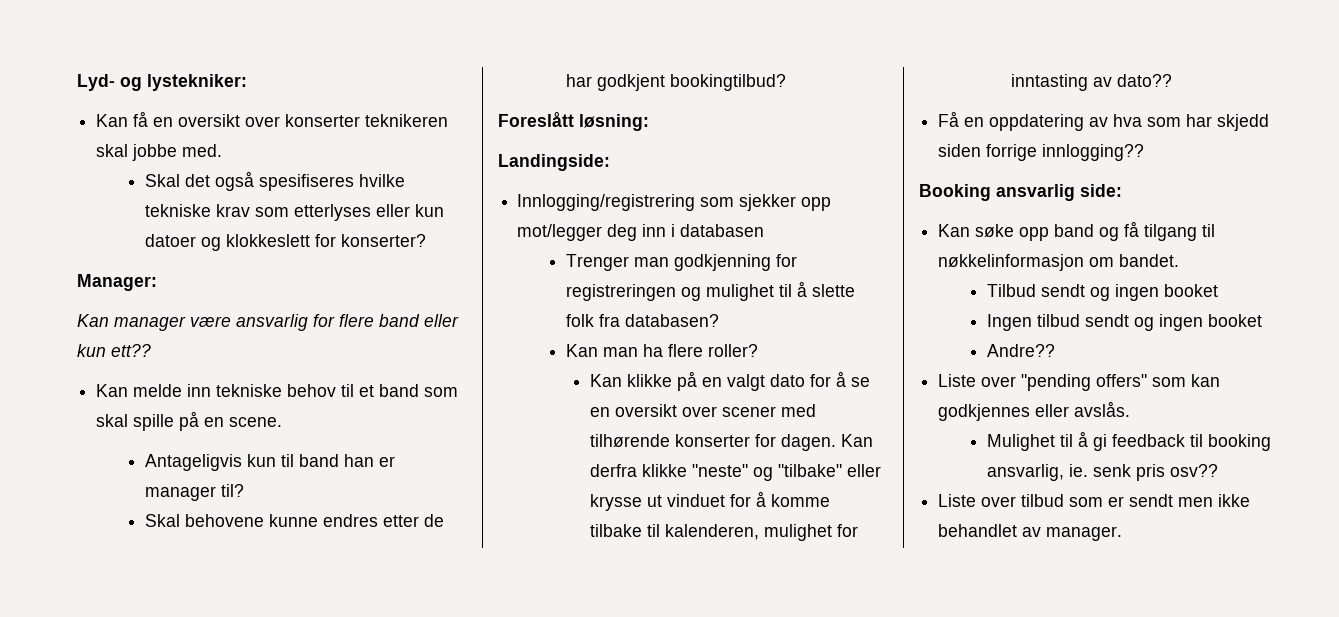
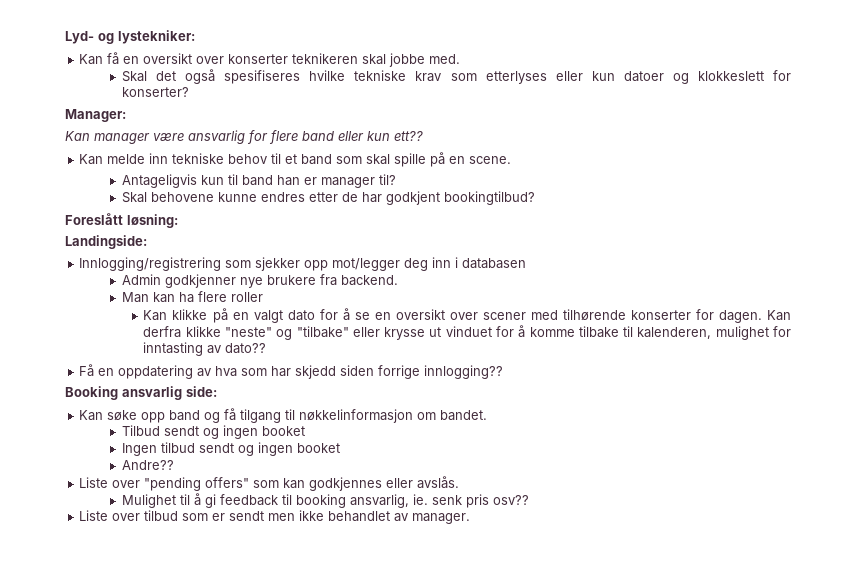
- Trenger man godkjenning for registreringen og mulighet til å slette folk fra databasen?
- Kan man ha flere roller?
+ Admin godkjenner nye brukere fra backend.
+ Man kan ha flere roller

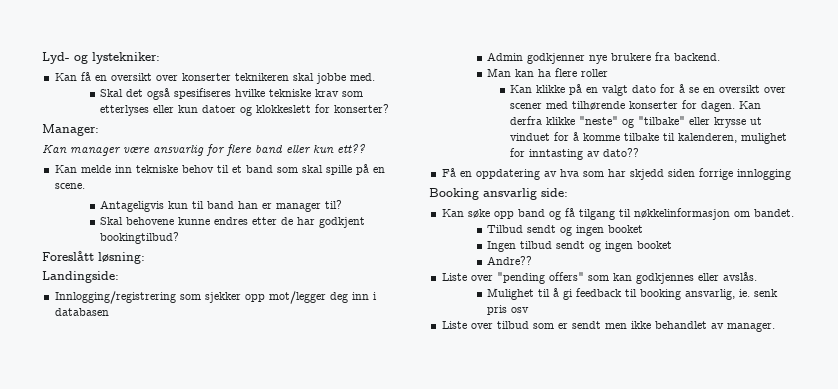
- Få en oppdatering av hva som har skjedd siden forrige innlogging??
+ Få en oppdatering av hva som har skjedd siden forrige innlogging
- Mulighet til å gi feedback til booking ansvarlig, ie. senk pris osv??
+ Mulighet til å gi feedback til booking ansvarlig, ie. senk pris osv

